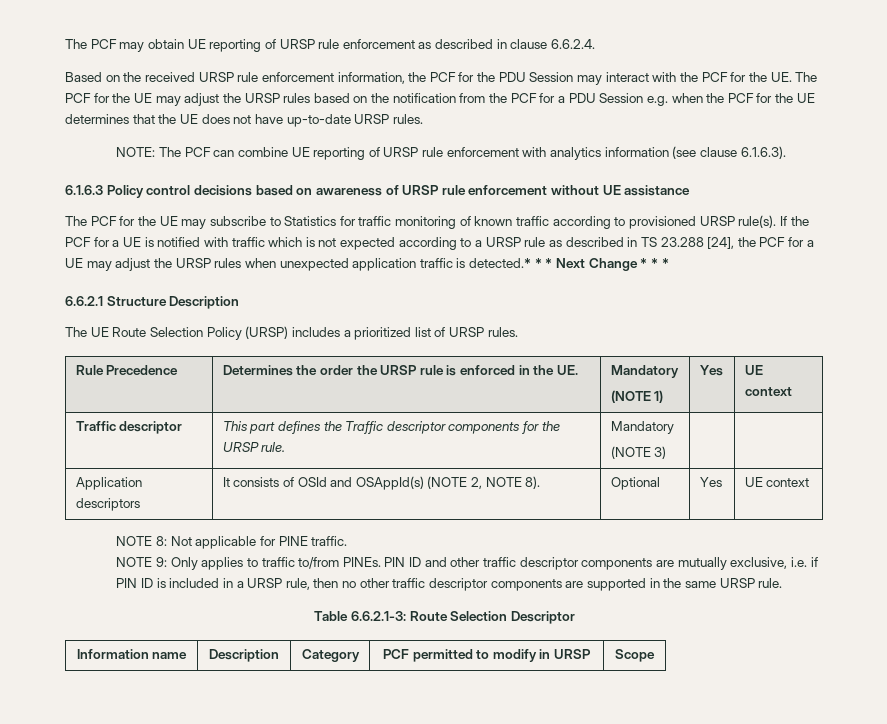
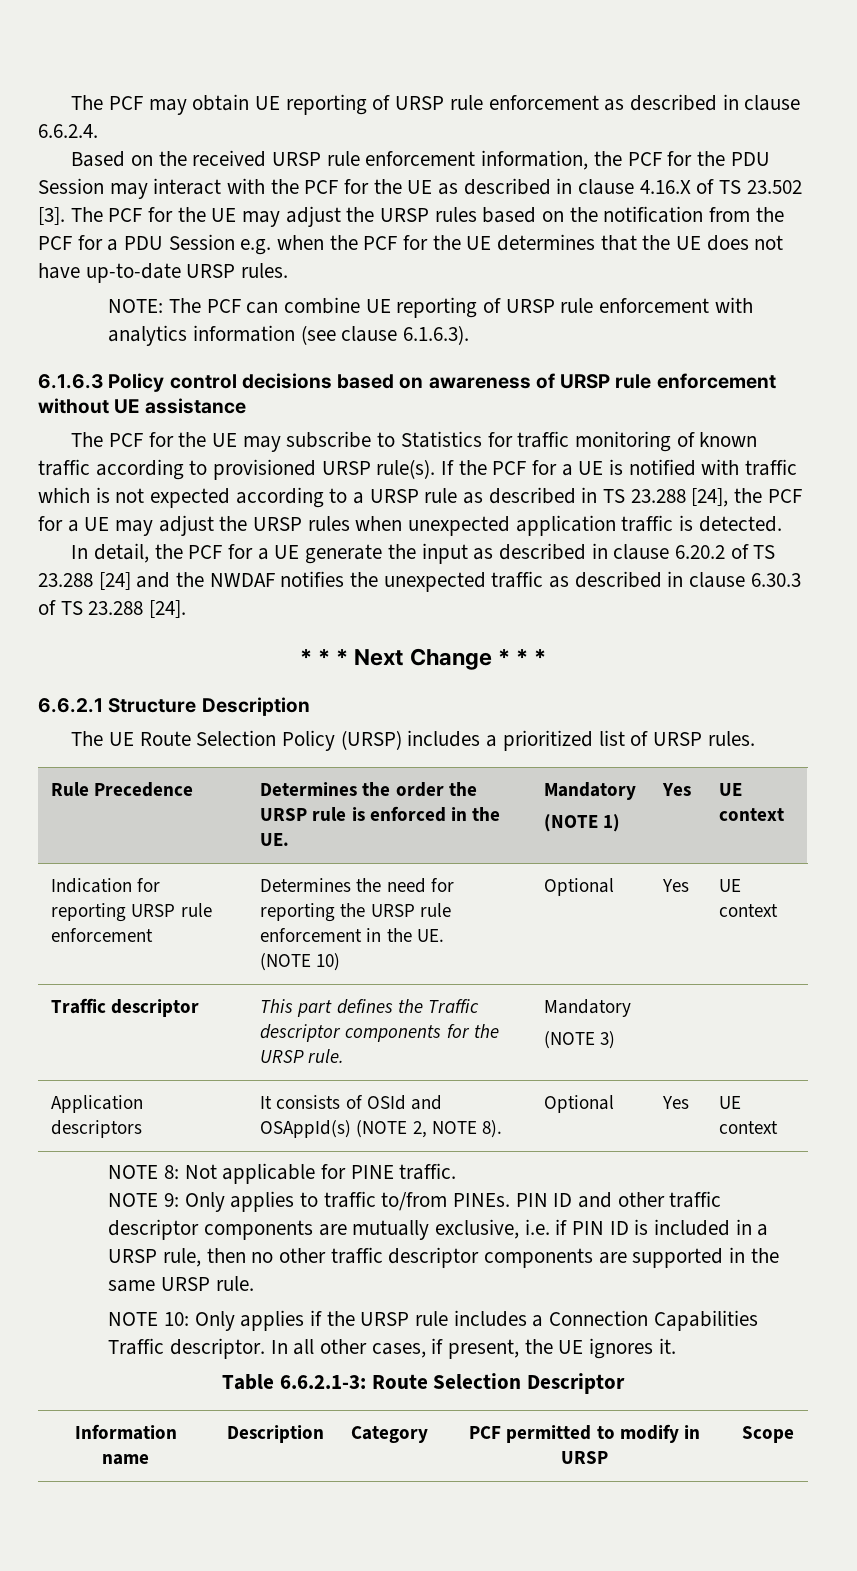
- Based on the received URSP rule enforcement information, the PCF for the PDU Session may interact with the PCF for the UE. The PCF for the UE may adjust the URSP rules based on the notification from the PCF for a PDU Session e.g. when the PCF for the UE determines that the UE does not have up-to-date URSP rules.
+ Based on the received URSP rule enforcement information, the PCF for the PDU Session may interact with the PCF for the UE as described in clause 4.16.X of TS 23.502 [3]. The PCF for the UE may adjust the URSP rules based on the notification from the PCF for a PDU Session e.g. when the PCF for the UE determines that the UE does not have up-to-date URSP rules.
- If the PCF for a UE is notified with traffic which is not expected according to a URSP rule as described in TS 23.288 [24], the PCF for a UE may adjust the URSP rules when unexpected application traffic is detected.* * * Next Change * * *
+ If the PCF for a UE is notified with traffic which is not expected according to a URSP rule as described in TS 23.288 [24], the PCF for a UE may adjust the URSP rules when unexpected application traffic is detected.
+ In detail, the PCF for a UE generate the input as described in clause 6.20.2 of TS 23.288 [24] and the NWDAF notifies the unexpected traffic as described in clause 6.30.3 of TS 23.288 [24].
+ * * * Next Change * * *
+ Indication for reporting URSP rule enforcement | Determines the need for reporting the URSP rule enforcement in the UE.
+ (NOTE 10) | Optional | Yes | UE context
+ NOTE 10: Only applies if the URSP rule includes a Connection Capabilities Traffic descriptor. In all other cases, if present, the UE ignores it.

